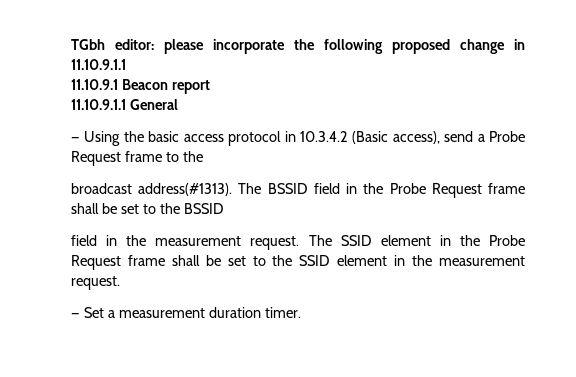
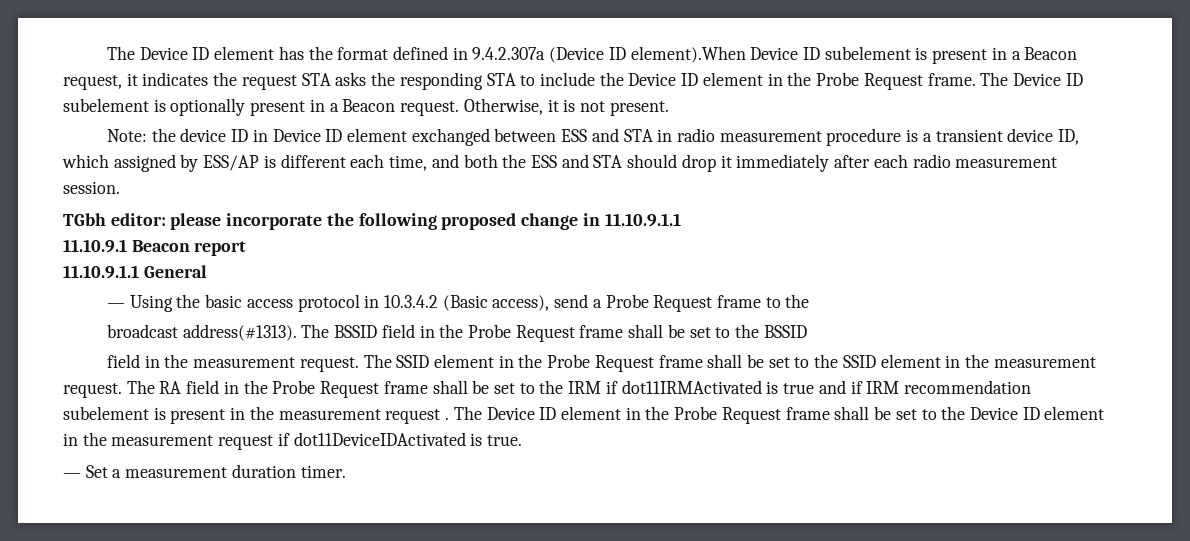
+ The Device ID element has the format defined in 9.4.2.307a (Device ID element).When Device ID subelement is present in a Beacon request, it indicates the request STA asks the responding STA to include the Device ID element in the Probe Request frame. The Device ID subelement is optionally present in a Beacon request. Otherwise, it is not present.
+ Note: the device ID in Device ID element exchanged between ESS and STA in radio measurement procedure is a transient device ID, which assigned by ESS/AP is different each time, and both the ESS and STA should drop it immediately after each radio measurement session.
+ The RA field in the Probe Request frame shall be set to the IRM if dot11IRMActivated is true and if IRM recommendation subelement is present in the measurement request . The Device ID element in the Probe Request frame shall be set to the Device ID element in the measurement request if dot11DeviceIDActivated is true.

